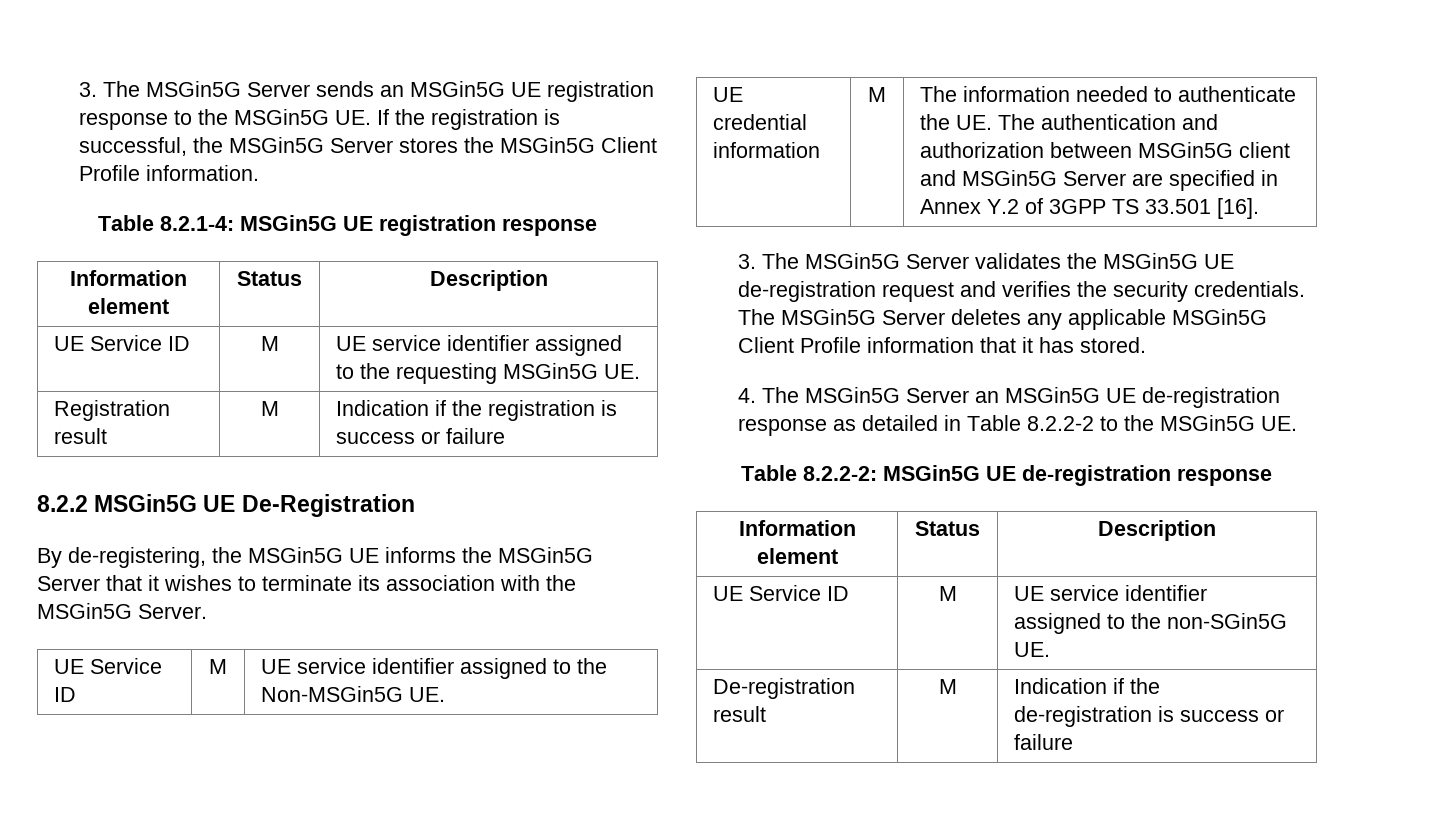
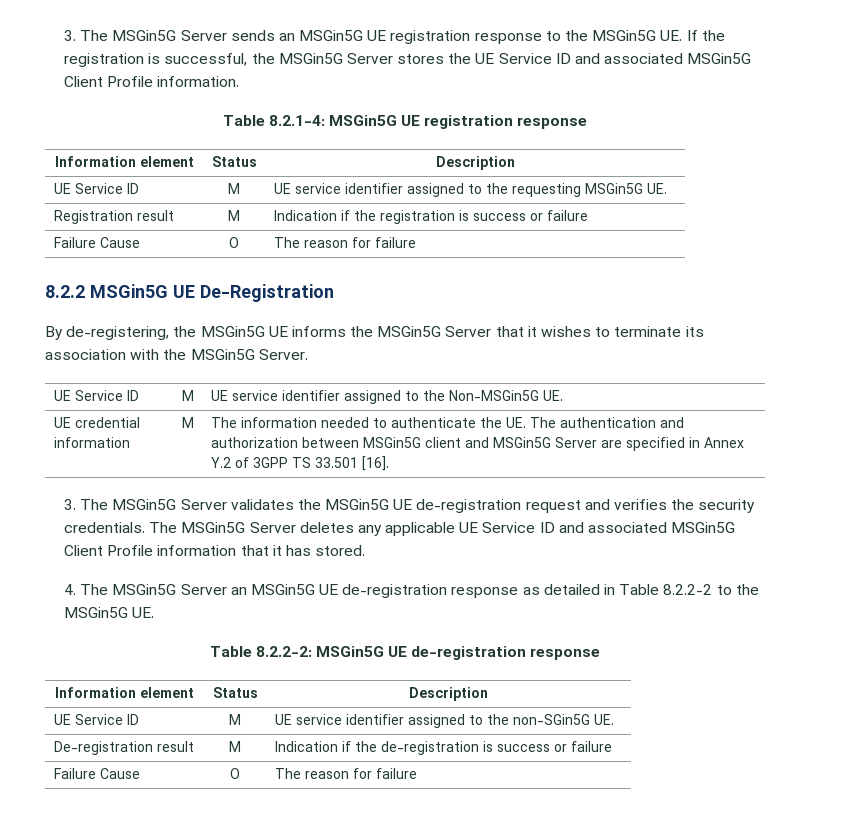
- 3. The MSGin5G Server sends an MSGin5G UE registration response to the MSGin5G UE. If the registration is successful, the MSGin5G Server stores the MSGin5G Client Profile information.
+ 3. The MSGin5G Server sends an MSGin5G UE registration response to the MSGin5G UE. If the registration is successful, the MSGin5G Server stores the UE Service ID and associated MSGin5G Client Profile information.
  Registration result | M | Indication if the registration is success or failure
+ Failure Cause | O | The reason for failure
- The MSGin5G Server deletes any applicable MSGin5G Client Profile information that it has stored.
+ The MSGin5G Server deletes any applicable UE Service ID and associated MSGin5G Client Profile information that it has stored.
  De-registration result | M | Indication if the de-registration is success or failure
+ Failure Cause | O | The reason for failure

